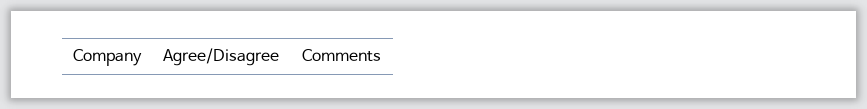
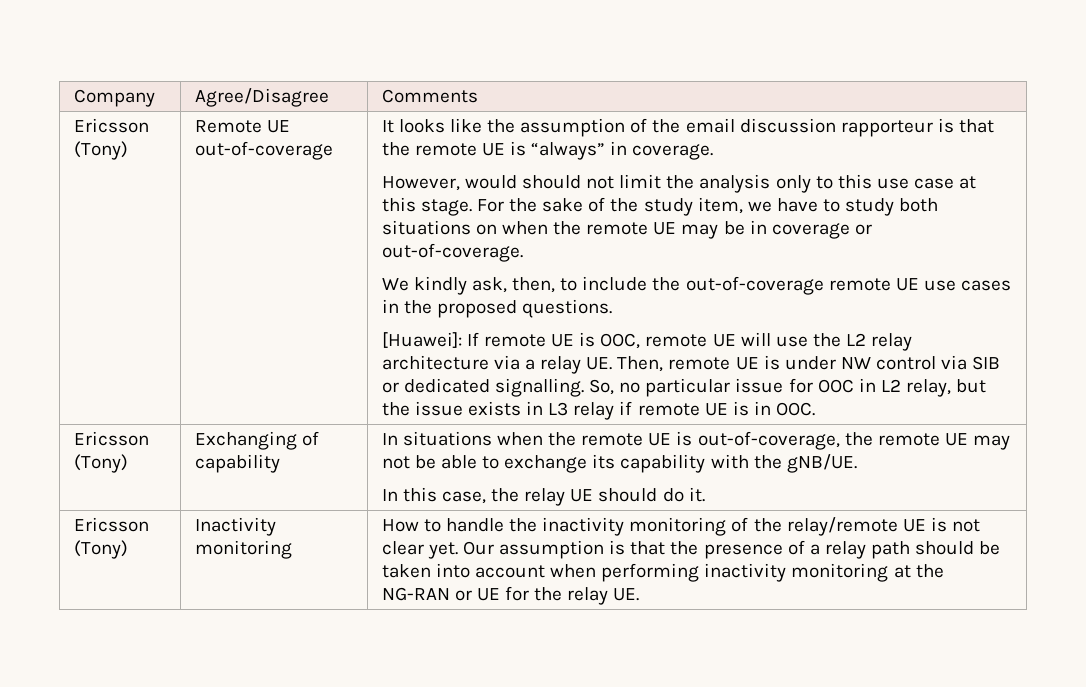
+ Ericsson (Tony) | Remote UE out-of-coverage | It looks like the assumption of the email discussion rapporteur is that the remote UE is “always” in coverage.
+ However, would should not limit the analysis only to this use case at this stage. For the sake of the study item, we have to study both situations on when the remote UE may be in coverage or out-of-coverage.
+ We kindly ask, then, to include the out-of-coverage remote UE use cases in the proposed questions.
+ [Huawei]: If remote UE is OOC, remote UE will use the L2 relay architecture via a relay UE. Then, remote UE is under NW control via SIB or dedicated signalling. So, no particular issue for OOC in L2 relay, but the issue exists in L3 relay if remote UE is in OOC.
+ Ericsson (Tony) | Exchanging of capability | In situations when the remote UE is out-of-coverage, the remote UE may not be able to exchange its capability with the gNB/UE.
+ In this case, the relay UE should do it.
+ Ericsson (Tony) | Inactivity monitoring | How to handle the inactivity monitoring of the relay/remote UE is not clear yet. Our assumption is that the presence of a relay path should be taken into account when performing inactivity monitoring at the NG-RAN or UE for the relay UE.

